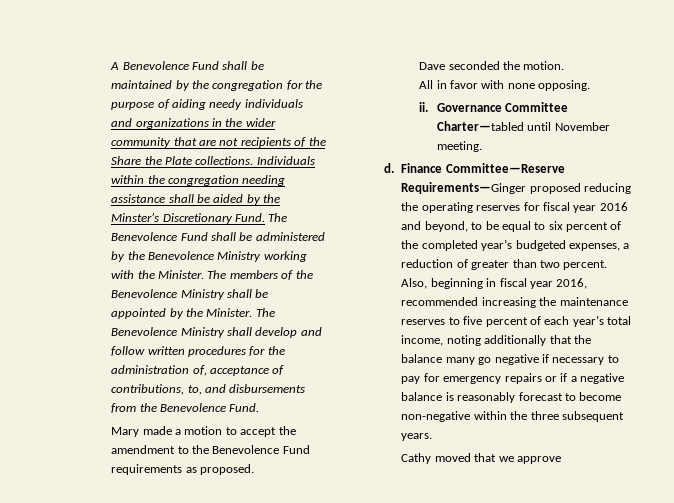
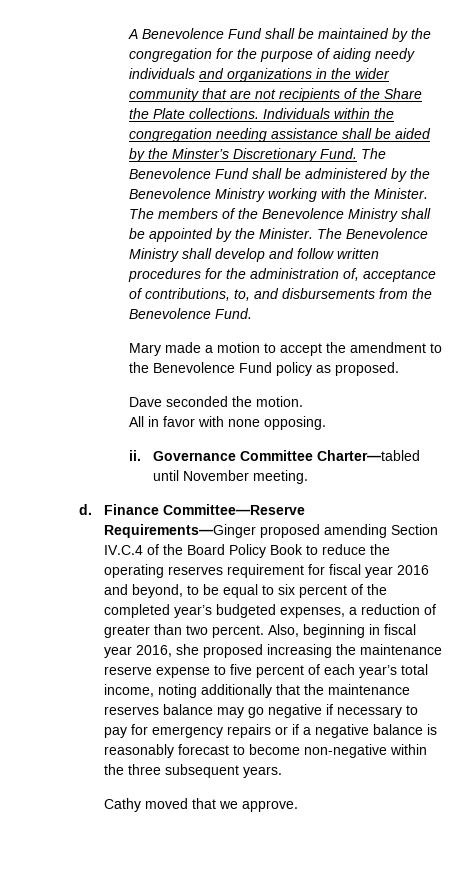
- Mary made a motion to accept the amendment to the Benevolence Fund requirements as proposed.
+ Mary made a motion to accept the amendment to the Benevolence Fund policy as proposed.
- Finance Committee—Reserve Requirements—Ginger proposed reducing the operating reserves for fiscal year 2016 and beyond, to be equal to six percent of the completed year’s budgeted expenses, a reduction of greater than two percent.
+ Finance Committee—Reserve Requirements—Ginger proposed amending Section IV.C.4 of the Board Policy Book to reduce the operating reserves requirement for fiscal year 2016 and beyond, to be equal to six percent of the completed year’s budgeted expenses, a reduction of greater than two percent.
- Also, beginning in fiscal year 2016, recommended increasing the maintenance reserves to five percent of each year’s total income, noting additionally that the balance many go negative if necessary to pay for emergency repairs or if a negative balance is reasonably forecast to become non-negative within the three subsequent years.
+ Also, beginning in fiscal year 2016, she proposed increasing the maintenance reserve expense to five percent of each year’s total income, noting additionally that the maintenance reserves balance may go negative if necessary to pay for emergency repairs or if a negative balance is reasonably forecast to become non-negative within the three subsequent years.
- Cathy moved that we approve
+ Cathy moved that we approve.

